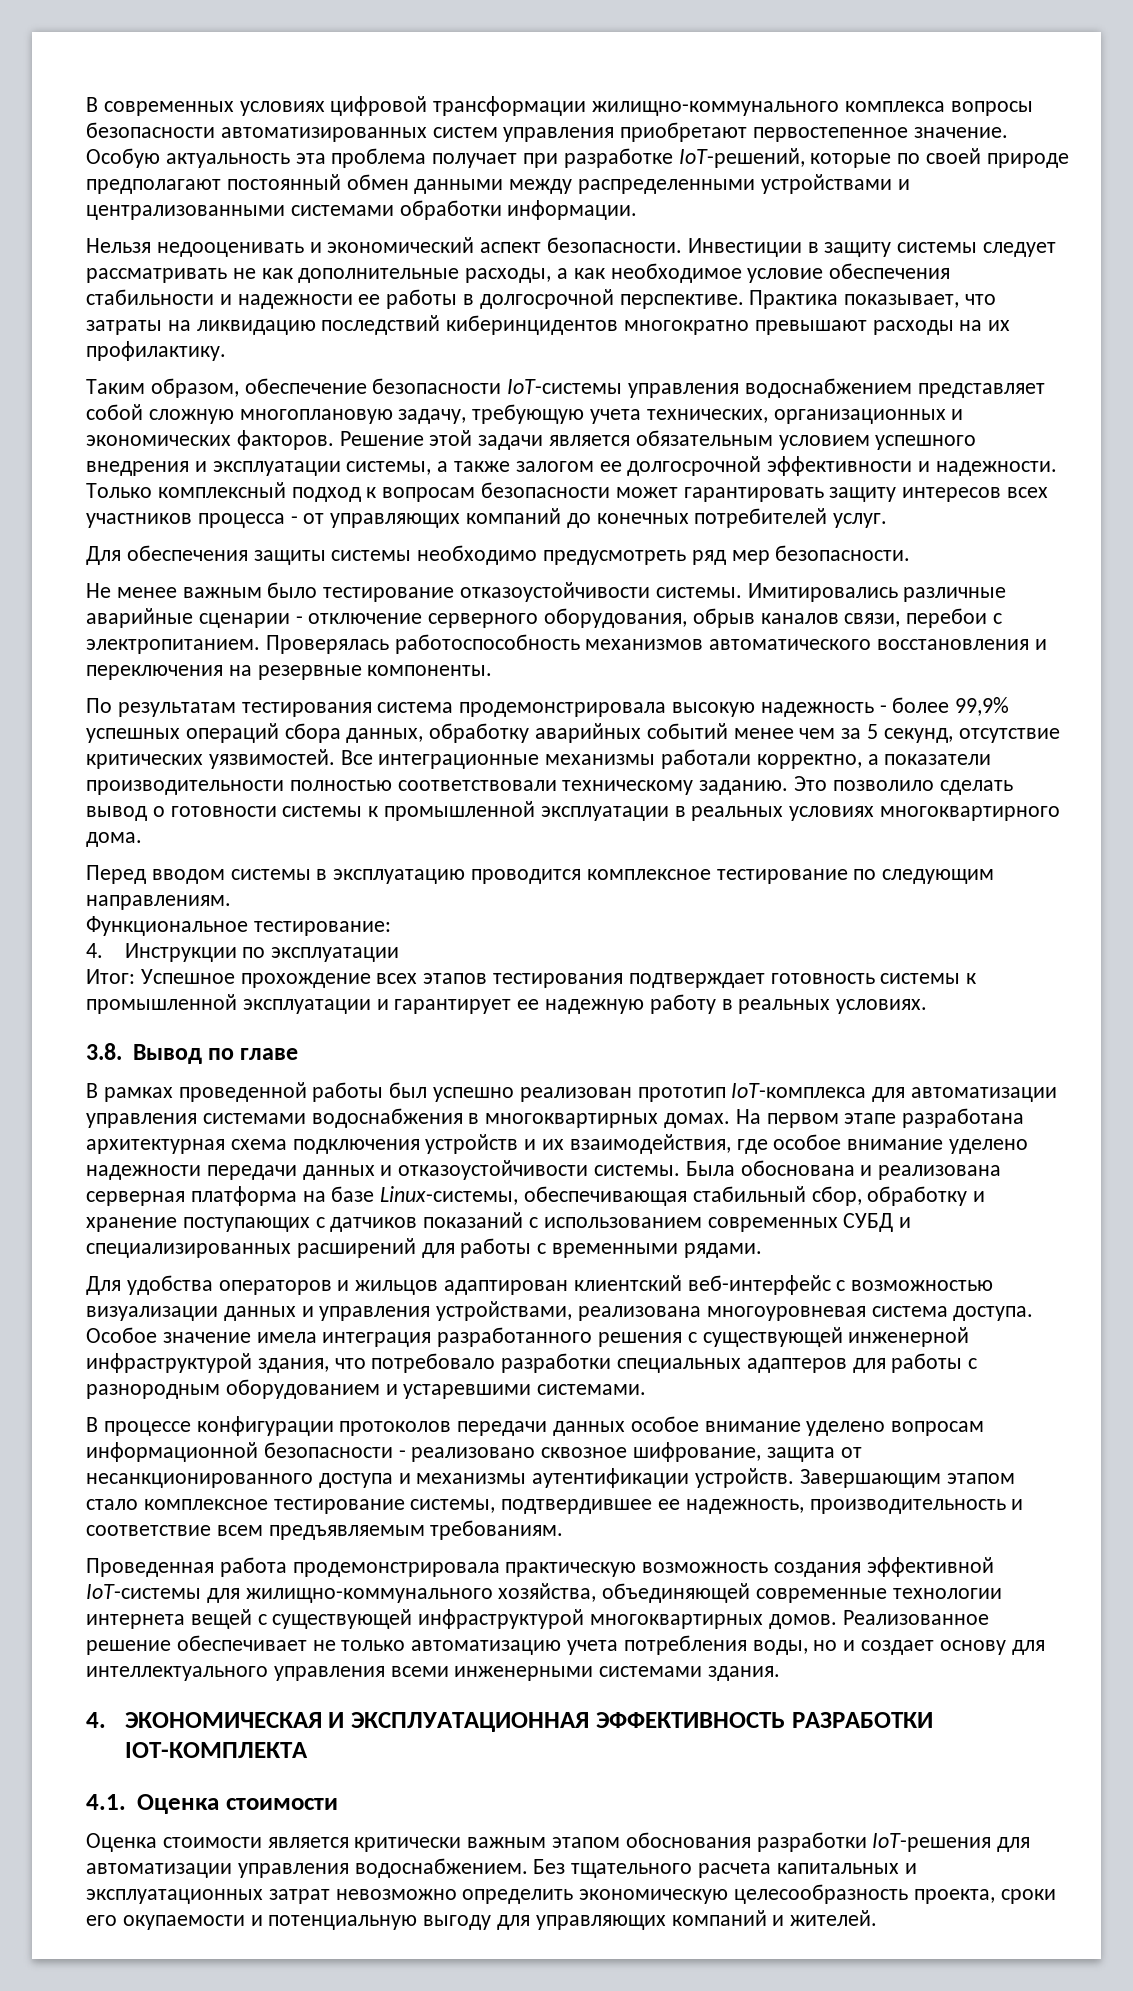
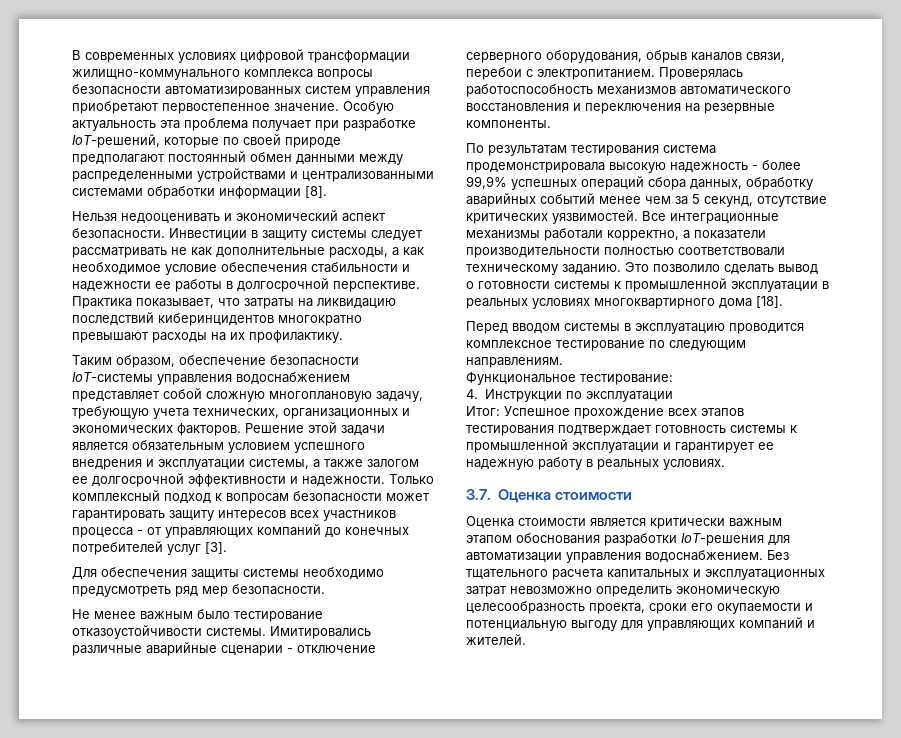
- Особую актуальность эта проблема получает при разработке IoT-решений, которые по своей природе предполагают постоянный обмен данными между распределенными устройствами и централизованными системами обработки информации.
+ Особую актуальность эта проблема получает при разработке IoT-решений, которые по своей природе предполагают постоянный обмен данными между распределенными устройствами и централизованными системами обработки информации [8].
- Только комплексный подход к вопросам безопасности может гарантировать защиту интересов всех участников процесса - от управляющих компаний до конечных потребителей услуг.
+ Только комплексный подход к вопросам безопасности может гарантировать защиту интересов всех участников процесса - от управляющих компаний до конечных потребителей услуг [3].
- Это позволило сделать вывод о готовности системы к промышленной эксплуатации в реальных условиях многоквартирного дома.
+ Это позволило сделать вывод о готовности системы к промышленной эксплуатации в реальных условиях многоквартирного дома [18].
- 3.8. Вывод по главе
- В рамках проведенной работы был успешно реализован прототип IoT-комплекса для автоматизации управления системами водоснабжения в многоквартирных домах. На первом этапе разработана архитектурная схема подключения устройств и их взаимодействия, где особое внимание уделено надежности передачи данных и отказоустойчивости системы. Была обоснована и реализована серверная платформа на базе Linux-системы, обеспечивающая стабильный сбор, обработку и хранение поступающих с датчиков показаний с использованием современных СУБД и специализированных расширений для работы с временными рядами.
- Для удобства операторов и жильцов адаптирован клиентский веб-интерфейс с возможностью визуализации данных и управления устройствами, реализована многоуровневая система доступа. Особое значение имела интеграция разработанного решения с существующей инженерной инфраструктурой здания, что потребовало разработки специальных адаптеров для работы с разнородным оборудованием и устаревшими системами.
- В процессе конфигурации протоколов передачи данных особое внимание уделено вопросам информационной безопасности - реализовано сквозное шифрование, защита от несанкционированного доступа и механизмы аутентификации устройств. Завершающим этапом стало комплексное тестирование системы, подтвердившее ее надежность, производительность и соответствие всем предъявляемым требованиям.
- Проведенная работа продемонстрировала практическую возможность создания эффективной IoT-системы для жилищно-коммунального хозяйства, объединяющей современные технологии интернета вещей с существующей инфраструктурой многоквартирных домов. Реализованное решение обеспечивает не только автоматизацию учета потребления воды, но и создает основу для интеллектуального управления всеми инженерными системами здания.
- 4. ЭКОНОМИЧЕСКАЯ И ЭКСПЛУАТАЦИОННАЯ ЭФФЕКТИВНОСТЬ РАЗРАБОТКИ IOT-КОМПЛЕКТА
- 4.1. Оценка стоимости
+ 3.7. Оценка стоимости

